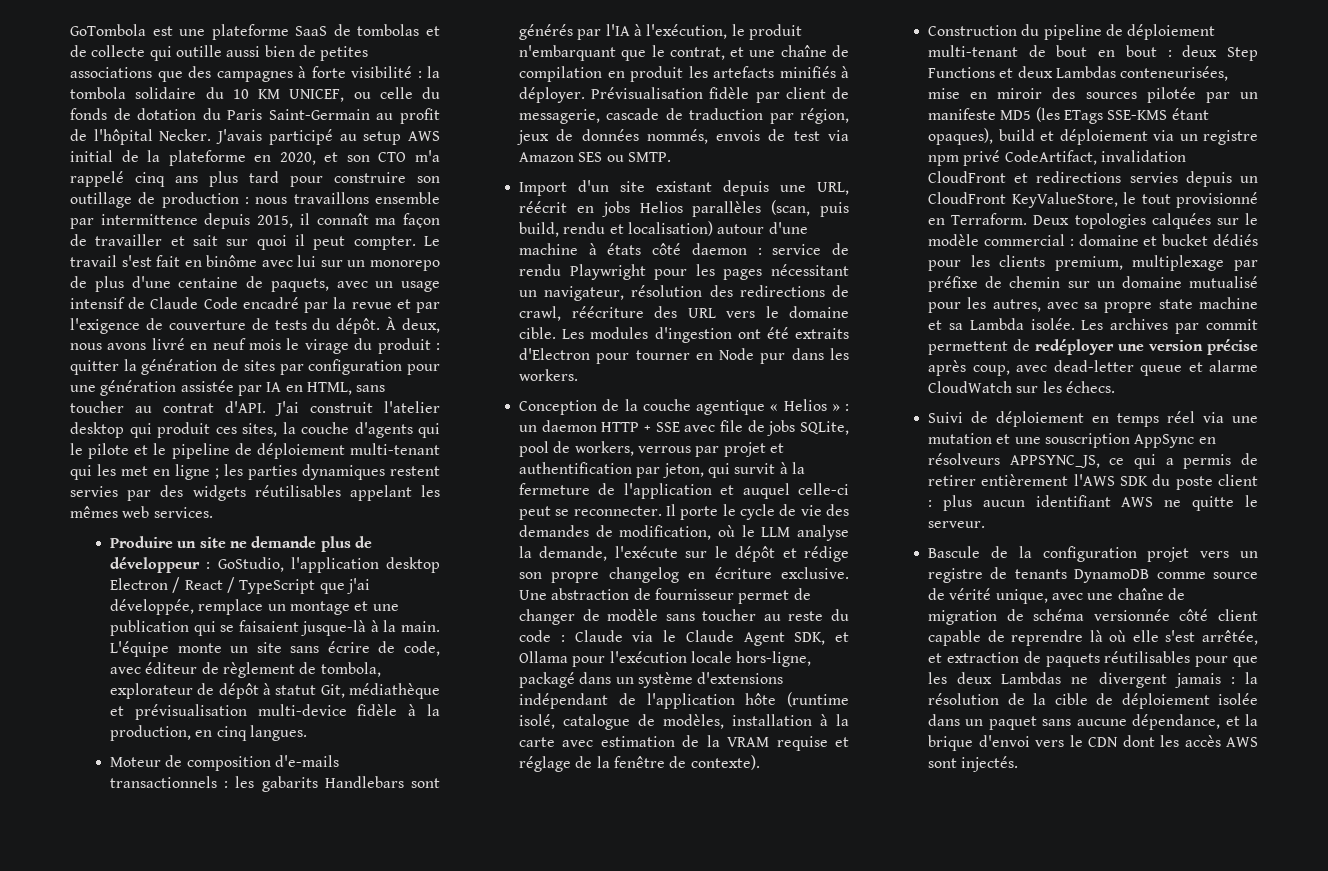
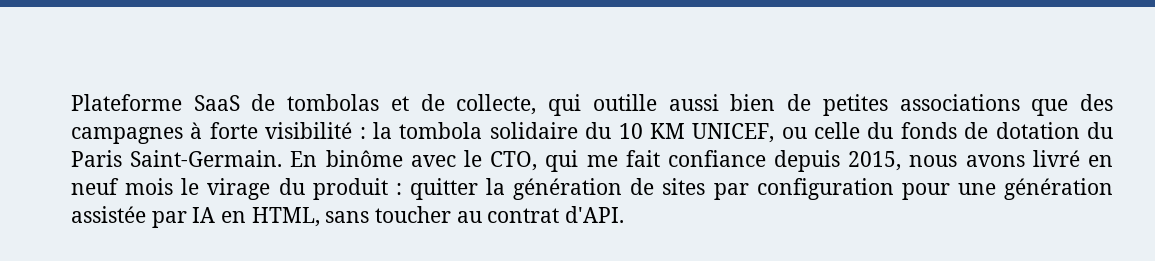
- GoTombola est une plateforme SaaS de tombolas et de collecte qui outille aussi bien de petites associations que des campagnes à forte visibilité :
+ Plateforme SaaS de tombolas et de collecte, qui outille aussi bien de petites associations que des campagnes à forte visibilité :
- la tombola solidaire du 10 KM UNICEF, ou celle du fonds de dotation du Paris Saint-Germain au profit de l'hôpital Necker. J'avais participé au setup AWS initial de la plateforme en 2020, et son CTO m'a rappelé cinq ans plus tard pour construire son outillage de production : nous travaillons ensemble par intermittence depuis 2015, il connaît ma façon de travailler et sait sur quoi il peut compter. Le travail s'est fait en binôme avec lui sur un monorepo de plus d'une centaine de paquets, avec un usage intensif de Claude Code encadré par la revue et par l'exigence de couverture de tests du dépôt. À deux, nous avons livré en neuf mois le virage du produit :
+ la tombola solidaire du 10 KM UNICEF, ou celle du fonds de dotation du Paris Saint-Germain. En binôme avec le CTO, qui me fait confiance depuis 2015, nous avons livré en neuf mois le virage du produit :
- J'ai construit l'atelier desktop qui produit ces sites, la couche d'agents qui le pilote et le pipeline de déploiement multi-tenant qui les met en ligne ; les parties dynamiques restent servies par des widgets réutilisables appelant les mêmes web services.
- Produire un site ne demande plus de développeur : GoStudio, l'application desktop Electron / React / TypeScript que j'ai développée, remplace un montage et une publication qui se faisaient jusque-là à la main. L'équipe monte un site sans écrire de code, avec éditeur de règlement de tombola, explorateur de dépôt à statut Git, médiathèque et prévisualisation multi-device fidèle à la production, en cinq langues.
- Moteur de composition d'e-mails transactionnels : les gabarits Handlebars sont générés par l'IA à l'exécution, le produit n'embarquant que le contrat, et une chaîne de compilation en produit les artefacts minifiés à déployer. Prévisualisation fidèle par client de messagerie, cascade de traduction par région, jeux de données nommés, envois de test via Amazon SES ou SMTP.
- Import d'un site existant depuis une URL, réécrit en jobs Helios parallèles (scan, puis build, rendu et localisation) autour d'une machine à états côté daemon : service de rendu Playwright pour les pages nécessitant un navigateur, résolution des redirections de crawl, réécriture des URL vers le domaine cible. Les modules d'ingestion ont été extraits d'Electron pour tourner en Node pur dans les workers.
- Conception de la couche agentique « Helios » : un daemon HTTP + SSE avec file de jobs SQLite, pool de workers, verrous par projet et authentification par jeton, qui survit à la fermeture de l'application et auquel celle-ci peut se reconnecter. Il porte le cycle de vie des demandes de modification, où le LLM analyse la demande, l'exécute sur le dépôt et rédige son propre changelog en écriture exclusive. Une abstraction de fournisseur permet de changer de modèle sans toucher au reste du code : Claude via le Claude Agent SDK, et Ollama pour l'exécution locale hors-ligne, packagé dans un système d'extensions indépendant de l'application hôte (runtime isolé, catalogue de modèles, installation à la carte avec estimation de la VRAM requise et réglage de la fenêtre de contexte).
- Construction du pipeline de déploiement multi-tenant de bout en bout : deux Step Functions et deux Lambdas conteneurisées, mise en miroir des sources pilotée par un manifeste MD5 (les ETags SSE-KMS étant opaques), build et déploiement via un registre npm privé CodeArtifact, invalidation CloudFront et redirections servies depuis un CloudFront KeyValueStore, le tout provisionné en Terraform. Deux topologies calquées sur le modèle commercial : domaine et bucket dédiés pour les clients premium, multiplexage par préfixe de chemin sur un domaine mutualisé pour les autres, avec sa propre state machine et sa Lambda isolée. Les archives par commit permettent de redéployer une version précise après coup, avec dead-letter queue et alarme CloudWatch sur les échecs.
- Suivi de déploiement en temps réel via une mutation et une souscription AppSync en résolveurs APPSYNC_JS, ce qui a permis de retirer entièrement l'AWS SDK du poste client : plus aucun identifiant AWS ne quitte le serveur.
- Bascule de la configuration projet vers un registre de tenants DynamoDB comme source de vérité unique, avec une chaîne de migration de schéma versionnée côté client capable de reprendre là où elle s'est arrêtée, et extraction de paquets réutilisables pour que les deux Lambdas ne divergent jamais : la résolution de la cible de déploiement isolée dans un paquet sans aucune dépendance, et la brique d'envoi vers le CDN dont les accès AWS sont injectés.

